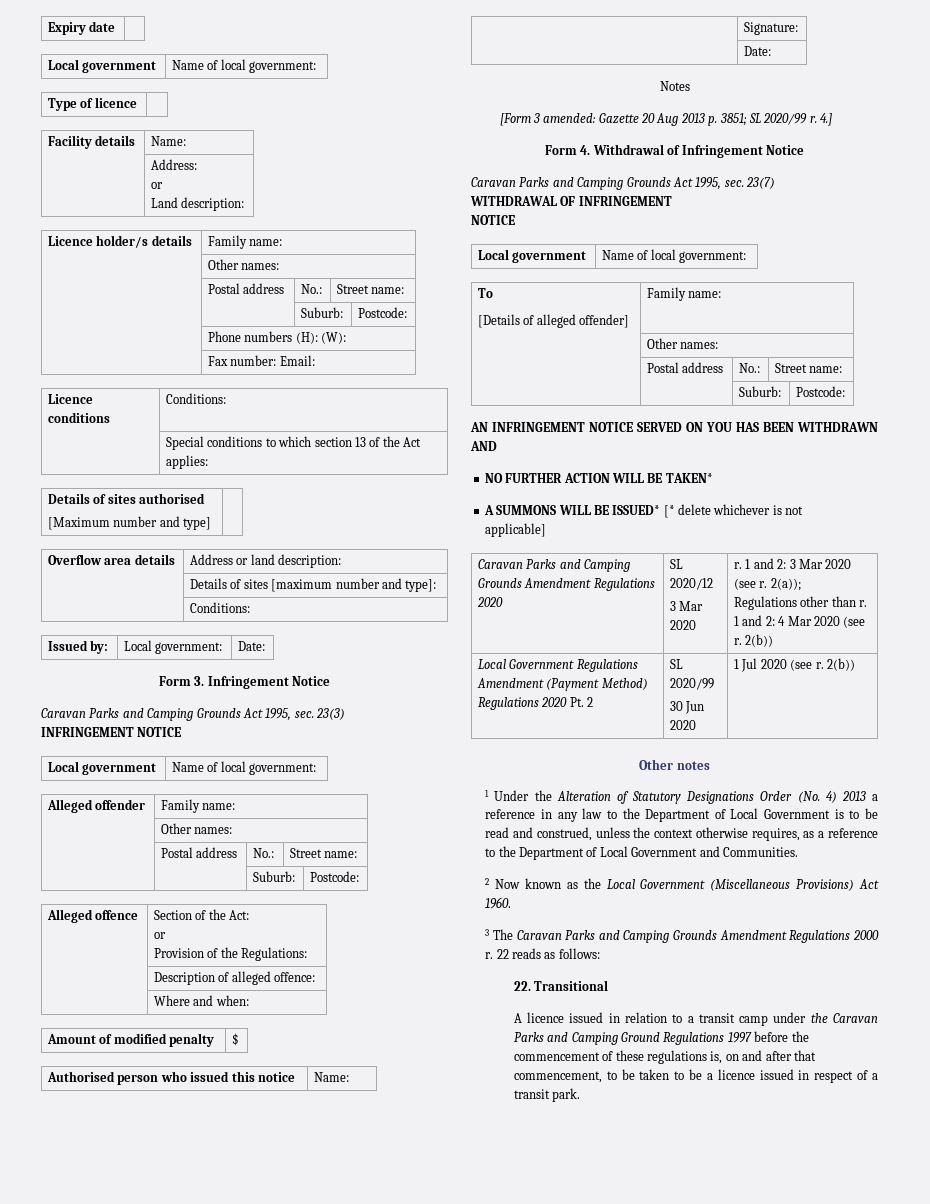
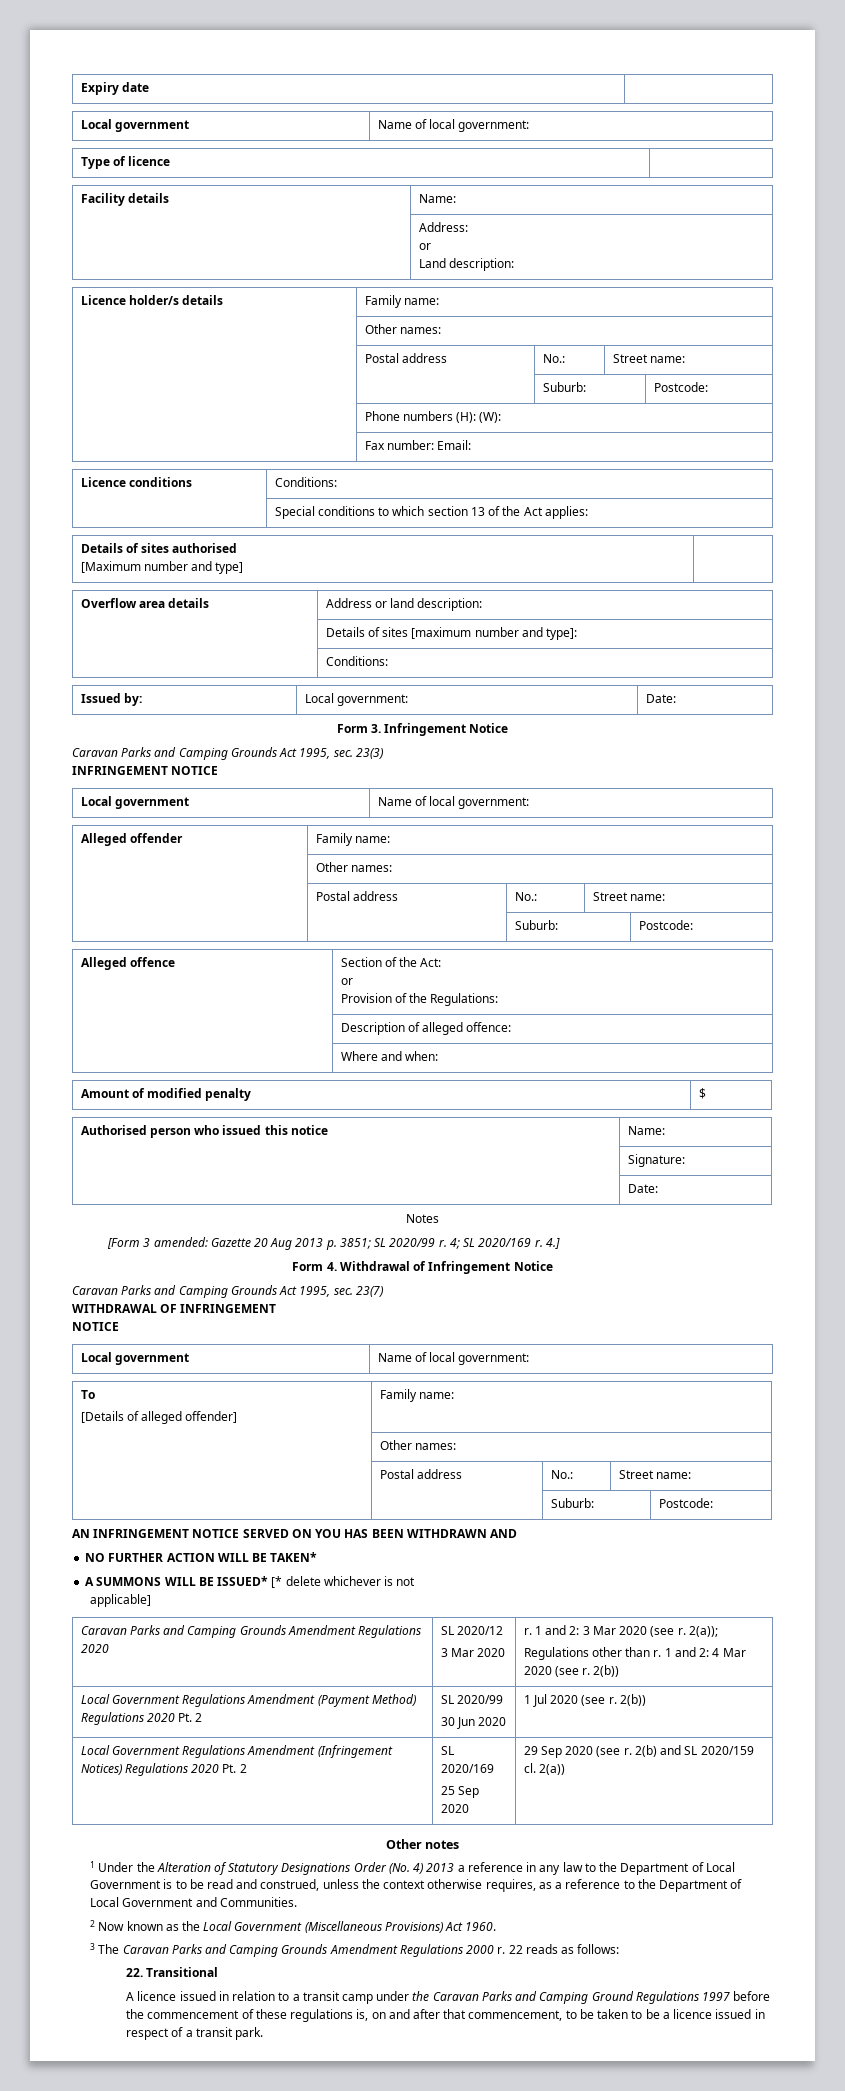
+ 4; SL 2020/169 r.
+ Local Government Regulations Amendment (Infringement Notices) Regulations 2020 Pt. 2 | SL 2020/169
+ 25 Sep 2020 | 29 Sep 2020 (see r. 2(b) and SL 2020/159 cl. 2(a))

